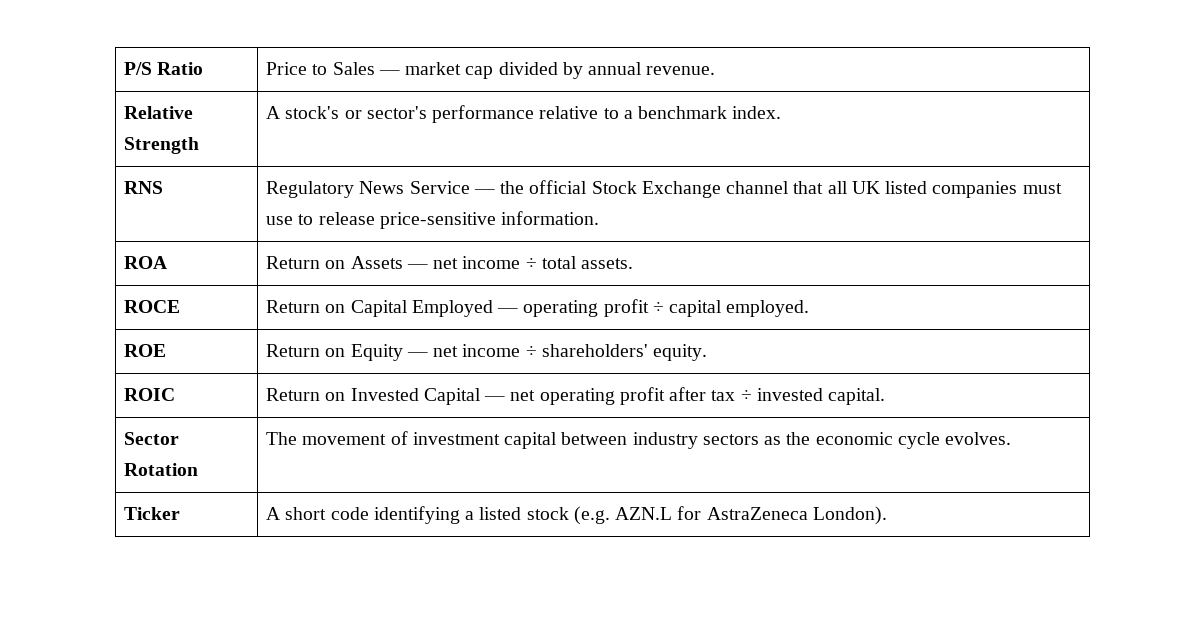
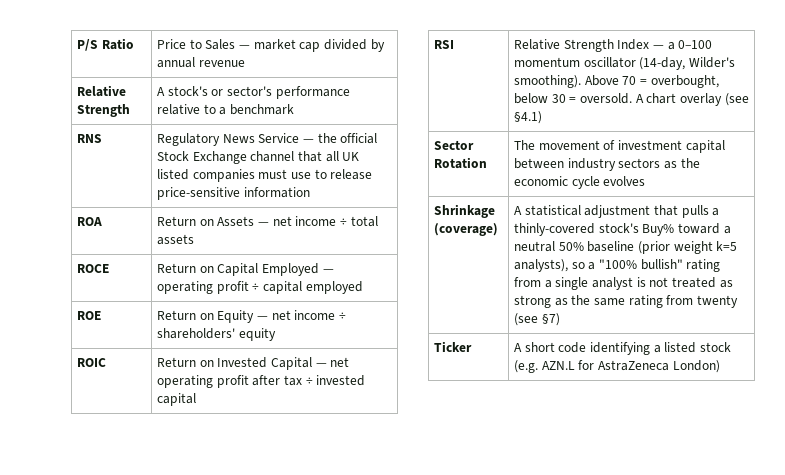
- P/S Ratio | Price to Sales — market cap divided by annual revenue.
+ P/S Ratio | Price to Sales — market cap divided by annual revenue
- Relative Strength | A stock's or sector's performance relative to a benchmark index.
+ Relative Strength | A stock's or sector's performance relative to a benchmark
- RNS | Regulatory News Service — the official Stock Exchange channel that all UK listed companies must use to release price-sensitive information.
+ RNS | Regulatory News Service — the official Stock Exchange channel that all UK listed companies must use to release price-sensitive information
- ROA | Return on Assets — net income ÷ total assets.
+ ROA | Return on Assets — net income ÷ total assets
- ROCE | Return on Capital Employed — operating profit ÷ capital employed.
+ ROCE | Return on Capital Employed — operating profit ÷ capital employed
- ROE | Return on Equity — net income ÷ shareholders' equity.
+ ROE | Return on Equity — net income ÷ shareholders' equity
- ROIC | Return on Invested Capital — net operating profit after tax ÷ invested capital.
+ ROIC | Return on Invested Capital — net operating profit after tax ÷ invested capital
+ RSI | Relative Strength Index — a 0–100 momentum oscillator (14-day, Wilder's smoothing). Above 70 = overbought, below 30 = oversold. A chart overlay (see §4.1)
- Sector Rotation | The movement of investment capital between industry sectors as the economic cycle evolves.
+ Sector Rotation | The movement of investment capital between industry sectors as the economic cycle evolves
+ Shrinkage (coverage) | A statistical adjustment that pulls a thinly-covered stock's Buy% toward a neutral 50% baseline (prior weight k=5 analysts), so a "100% bullish" rating from a single analyst is not treated as strong as the same rating from twenty (see §7)
- Ticker | A short code identifying a listed stock (e.g. AZN.L for AstraZeneca London).
+ Ticker | A short code identifying a listed stock (e.g. AZN.L for AstraZeneca London)

